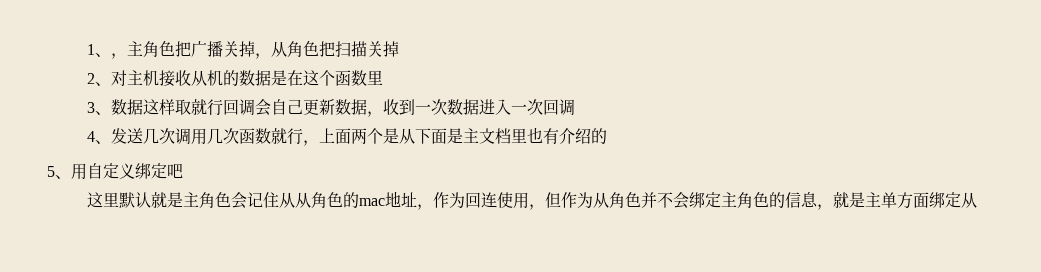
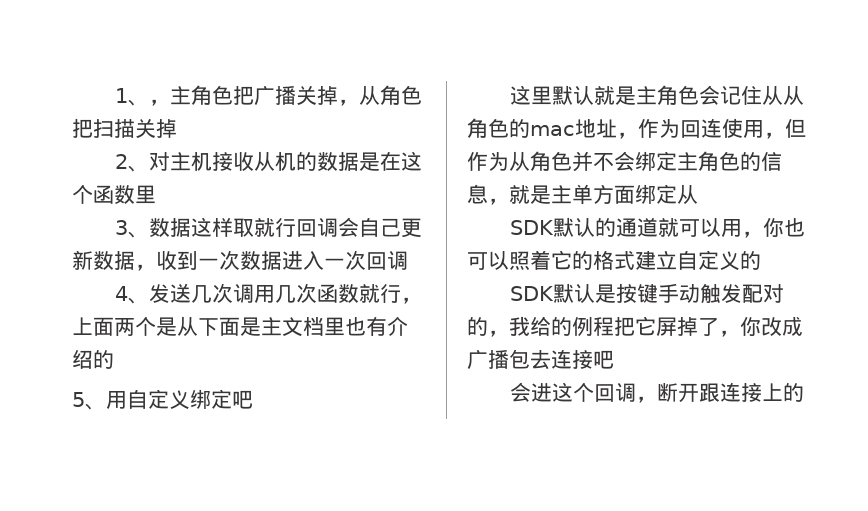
+ SDK默认的通道就可以用，你也可以照着它的格式建立自定义的
+ SDK默认是按键手动触发配对的，我给的例程把它屏掉了，你改成广播包去连接吧
+ 会进这个回调，断开跟连接上的

